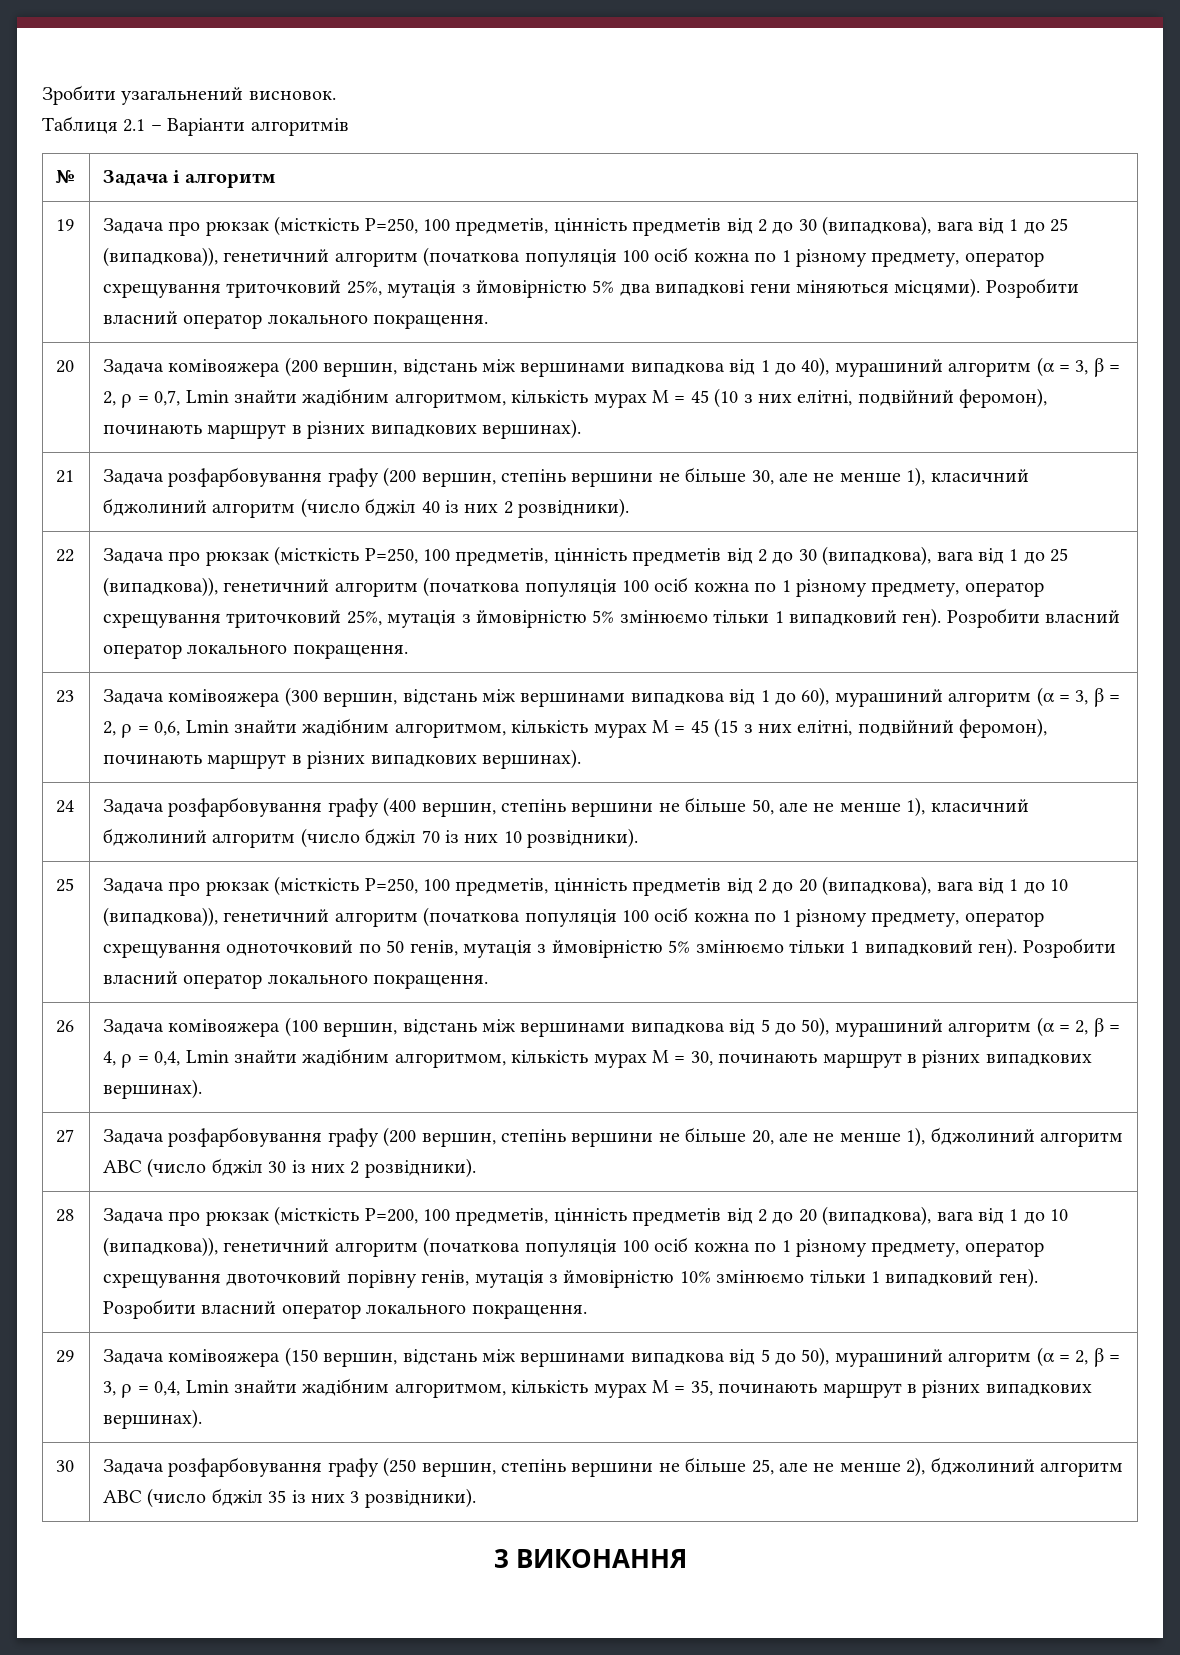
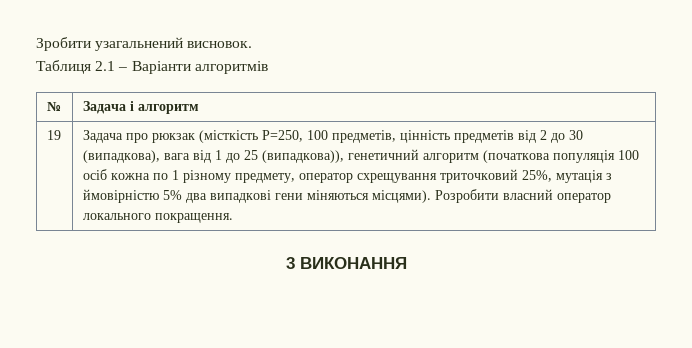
- 20 | Задача комівояжера (200 вершин, відстань між вершинами випадкова від 1 до 40), мурашиний алгоритм (α = 3, β = 2, ρ = 0,7, Lmin знайти жадібним алгоритмом, кількість мурах М = 45 (10 з них елітні, подвійний феромон), починають маршрут в різних випадкових вершинах).
- 21 | Задача розфарбовування графу (200 вершин, степінь вершини не більше 30, але не менше 1), класичний бджолиний алгоритм (число бджіл 40 із них 2 розвідники).
- 22 | Задача про рюкзак (місткість P=250, 100 предметів, цінність предметів від 2 до 30 (випадкова), вага від 1 до 25 (випадкова)), генетичний алгоритм (початкова популяція 100 осіб кожна по 1 різному предмету, оператор схрещування триточковий 25%, мутація з ймовірністю 5% змінюємо тільки 1 випадковий ген). Розробити власний оператор локального покращення.
- 23 | Задача комівояжера (300 вершин, відстань між вершинами випадкова від 1 до 60), мурашиний алгоритм (α = 3, β = 2, ρ = 0,6, Lmin знайти жадібним алгоритмом, кількість мурах М = 45 (15 з них елітні, подвійний феромон), починають маршрут в різних випадкових вершинах).
- 24 | Задача розфарбовування графу (400 вершин, степінь вершини не більше 50, але не менше 1), класичний бджолиний алгоритм (число бджіл 70 із них 10 розвідники).
- 25 | Задача про рюкзак (місткість P=250, 100 предметів, цінність предметів від 2 до 20 (випадкова), вага від 1 до 10 (випадкова)), генетичний алгоритм (початкова популяція 100 осіб кожна по 1 різному предмету, оператор схрещування одноточковий по 50 генів, мутація з ймовірністю 5% змінюємо тільки 1 випадковий ген). Розробити власний оператор локального покращення.
- 26 | Задача комівояжера (100 вершин, відстань між вершинами випадкова від 5 до 50), мурашиний алгоритм (α = 2, β = 4, ρ = 0,4, Lmin знайти жадібним алгоритмом, кількість мурах М = 30, починають маршрут в різних випадкових вершинах).
- 27 | Задача розфарбовування графу (200 вершин, степінь вершини не більше 20, але не менше 1), бджолиний алгоритм ABC (число бджіл 30 із них 2 розвідники).
- 28 | Задача про рюкзак (місткість P=200, 100 предметів, цінність предметів від 2 до 20 (випадкова), вага від 1 до 10 (випадкова)), генетичний алгоритм (початкова популяція 100 осіб кожна по 1 різному предмету, оператор схрещування двоточковий порівну генів, мутація з ймовірністю 10% змінюємо тільки 1 випадковий ген). Розробити власний оператор локального покращення.
- 29 | Задача комівояжера (150 вершин, відстань між вершинами випадкова від 5 до 50), мурашиний алгоритм (α = 2, β = 3, ρ = 0,4, Lmin знайти жадібним алгоритмом, кількість мурах М = 35, починають маршрут в різних випадкових вершинах).
- 30 | Задача розфарбовування графу (250 вершин, степінь вершини не більше 25, але не менше 2), бджолиний алгоритм ABC (число бджіл 35 із них 3 розвідники).

